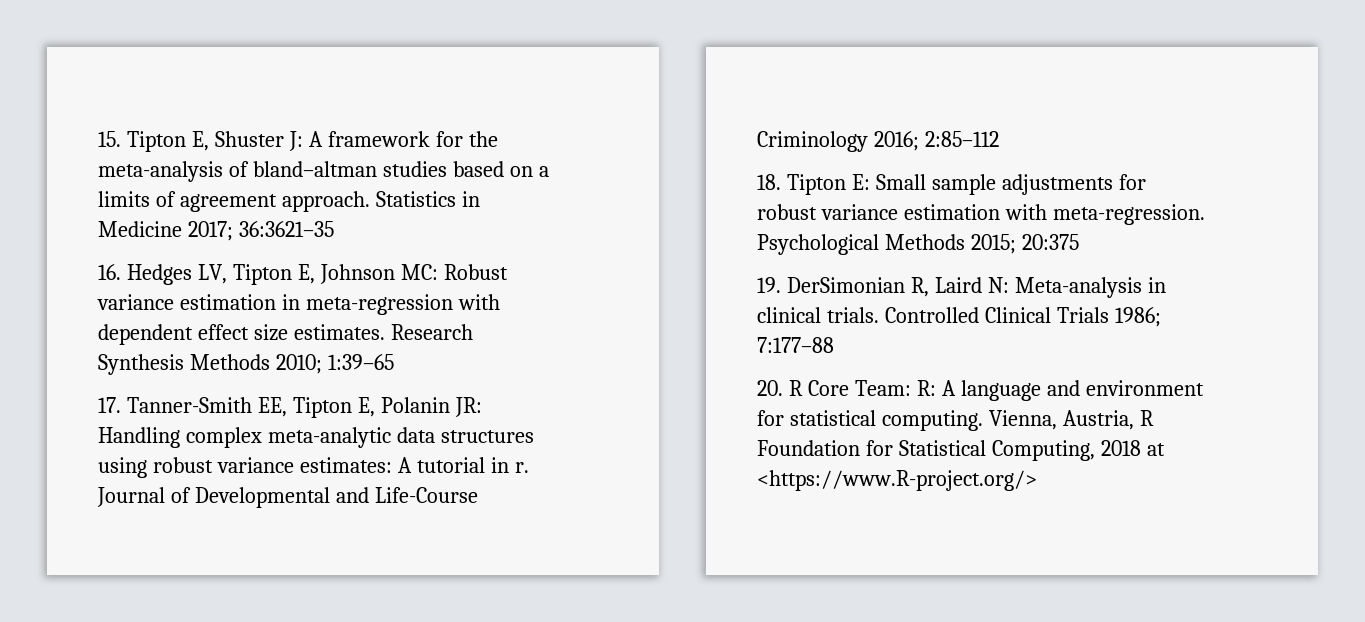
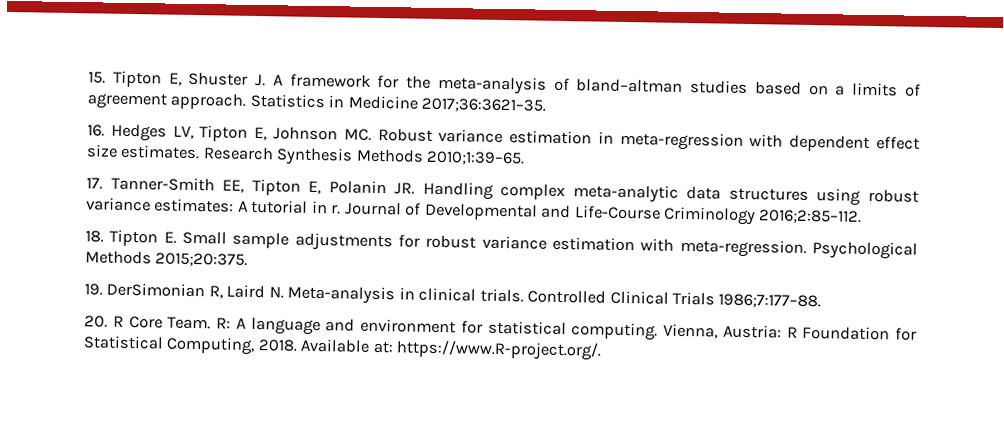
- 15. Tipton E, Shuster J: A framework for the meta-analysis of bland–altman studies based on a limits of agreement approach.
+ 15. Tipton E, Shuster J. A framework for the meta-analysis of bland–altman studies based on a limits of agreement approach.
- Statistics in Medicine 2017; 36:3621–35
+ Statistics in Medicine 2017;36:3621–35.
- 16. Hedges LV, Tipton E, Johnson MC: Robust variance estimation in meta-regression with dependent effect size estimates.
+ 16. Hedges LV, Tipton E, Johnson MC. Robust variance estimation in meta-regression with dependent effect size estimates.
- Research Synthesis Methods 2010; 1:39–65
+ Research Synthesis Methods 2010;1:39–65.
- 17. Tanner-Smith EE, Tipton E, Polanin JR: Handling complex meta-analytic data structures using robust variance estimates: A tutorial in r.
+ 17. Tanner-Smith EE, Tipton E, Polanin JR. Handling complex meta-analytic data structures using robust variance estimates: A tutorial in r.
- Journal of Developmental and Life-Course Criminology 2016; 2:85–112
+ Journal of Developmental and Life-Course Criminology 2016;2:85–112.
- 18. Tipton E: Small sample adjustments for robust variance estimation with meta-regression.
+ 18. Tipton E. Small sample adjustments for robust variance estimation with meta-regression.
- Psychological Methods 2015; 20:375
+ Psychological Methods 2015;20:375.
- 19. DerSimonian R, Laird N: Meta-analysis in clinical trials.
+ 19. DerSimonian R, Laird N. Meta-analysis in clinical trials.
- Controlled Clinical Trials 1986; 7:177–88
+ Controlled Clinical Trials 1986;7:177–88.
- 20. R Core Team: R: A language and environment for statistical computing.
+ 20. R Core Team. R: A language and environment for statistical computing.
- Vienna, Austria, R Foundation for Statistical Computing, 2018 at <https://www.R-project.org/>
+ Vienna, Austria: R Foundation for Statistical Computing, 2018. Available at: https://www.R-project.org/.

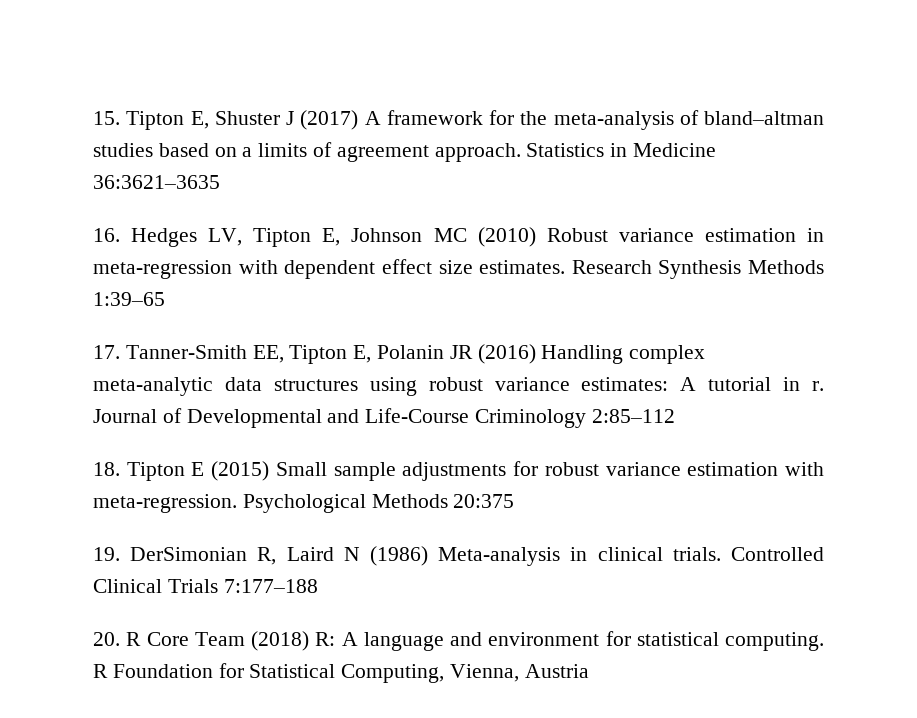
- 15. Tipton E, Shuster J. A framework for the meta-analysis of bland–altman studies based on a limits of agreement approach.
+ 15. Tipton E, Shuster J (2017) A framework for the meta-analysis of bland–altman studies based on a limits of agreement approach.
- Statistics in Medicine 2017;36:3621–35.
+ Statistics in Medicine 36:3621–3635
- 16. Hedges LV, Tipton E, Johnson MC. Robust variance estimation in meta-regression with dependent effect size estimates.
+ 16. Hedges LV, Tipton E, Johnson MC (2010) Robust variance estimation in meta-regression with dependent effect size estimates.
- Research Synthesis Methods 2010;1:39–65.
+ Research Synthesis Methods 1:39–65
- 17. Tanner-Smith EE, Tipton E, Polanin JR. Handling complex meta-analytic data structures using robust variance estimates: A tutorial in r.
+ 17. Tanner-Smith EE, Tipton E, Polanin JR (2016) Handling complex meta-analytic data structures using robust variance estimates: A tutorial in r.
- Journal of Developmental and Life-Course Criminology 2016;2:85–112.
+ Journal of Developmental and Life-Course Criminology 2:85–112
- 18. Tipton E. Small sample adjustments for robust variance estimation with meta-regression.
+ 18. Tipton E (2015) Small sample adjustments for robust variance estimation with meta-regression.
- Psychological Methods 2015;20:375.
+ Psychological Methods 20:375
- 19. DerSimonian R, Laird N. Meta-analysis in clinical trials.
+ 19. DerSimonian R, Laird N (1986) Meta-analysis in clinical trials.
- Controlled Clinical Trials 1986;7:177–88.
+ Controlled Clinical Trials 7:177–188
- 20. R Core Team. R: A language and environment for statistical computing.
+ 20. R Core Team (2018) R: A language and environment for statistical computing.
- Vienna, Austria: R Foundation for Statistical Computing, 2018. Available at: https://www.R-project.org/.
+ R Foundation for Statistical Computing, Vienna, Austria

